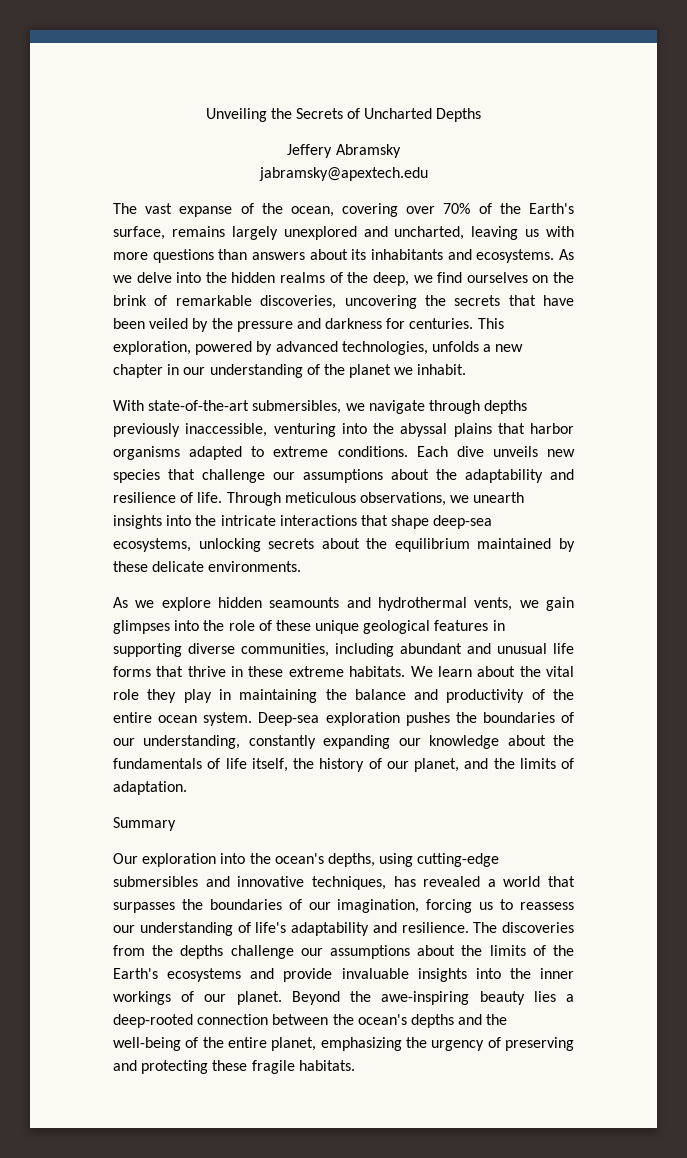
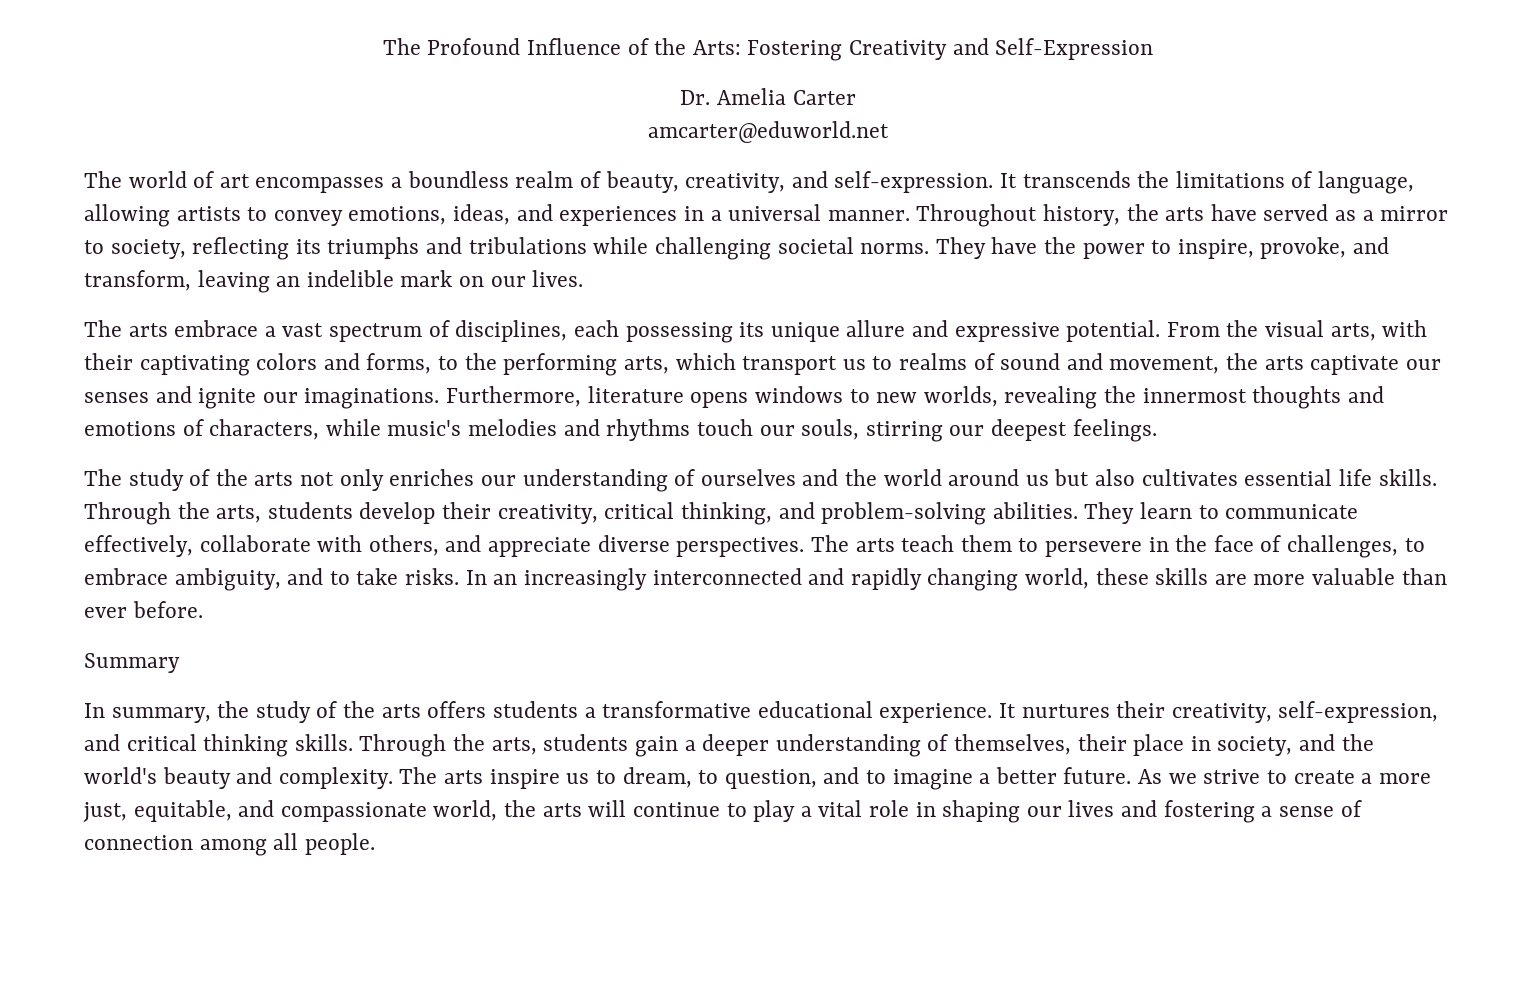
- Unveiling the Secrets of Uncharted Depths
- Jeffery Abramsky
- jabramsky@apextech.edu
- The vast expanse of the ocean, covering over 70% of the Earth's surface, remains largely unexplored and uncharted, leaving us with more questions than answers about its inhabitants and ecosystems. As we delve into the hidden realms of the deep, we find ourselves on the brink of remarkable discoveries, uncovering the secrets that have been veiled by the pressure and darkness for centuries. This exploration, powered by advanced technologies, unfolds a new chapter in our understanding of the planet we inhabit.
- With state-of-the-art submersibles, we navigate through depths previously inaccessible, venturing into the abyssal plains that harbor organisms adapted to extreme conditions. Each dive unveils new species that challenge our assumptions about the adaptability and resilience of life. Through meticulous observations, we unearth insights into the intricate interactions that shape deep-sea ecosystems, unlocking secrets about the equilibrium maintained by these delicate environments.
- As we explore hidden seamounts and hydrothermal vents, we gain glimpses into the role of these unique geological features in supporting diverse communities, including abundant and unusual life forms that thrive in these extreme habitats. We learn about the vital role they play in maintaining the balance and productivity of the entire ocean system. Deep-sea exploration pushes the boundaries of our understanding, constantly expanding our knowledge about the fundamentals of life itself, the history of our planet, and the limits of adaptation.
+ The Profound Influence of the Arts: Fostering Creativity and Self-Expression
+ Dr. Amelia Carter
+ amcarter@eduworld.net
+ The world of art encompasses a boundless realm of beauty, creativity, and self-expression. It transcends the limitations of language, allowing artists to convey emotions, ideas, and experiences in a universal manner. Throughout history, the arts have served as a mirror to society, reflecting its triumphs and tribulations while challenging societal norms. They have the power to inspire, provoke, and transform, leaving an indelible mark on our lives.
+ The arts embrace a vast spectrum of disciplines, each possessing its unique allure and expressive potential. From the visual arts, with their captivating colors and forms, to the performing arts, which transport us to realms of sound and movement, the arts captivate our senses and ignite our imaginations. Furthermore, literature opens windows to new worlds, revealing the innermost thoughts and emotions of characters, while music's melodies and rhythms touch our souls, stirring our deepest feelings.
+ The study of the arts not only enriches our understanding of ourselves and the world around us but also cultivates essential life skills. Through the arts, students develop their creativity, critical thinking, and problem-solving abilities. They learn to communicate effectively, collaborate with others, and appreciate diverse perspectives. The arts teach them to persevere in the face of challenges, to embrace ambiguity, and to take risks. In an increasingly interconnected and rapidly changing world, these skills are more valuable than ever before.
  Summary
- Our exploration into the ocean's depths, using cutting-edge submersibles and innovative techniques, has revealed a world that surpasses the boundaries of our imagination, forcing us to reassess our understanding of life's adaptability and resilience. The discoveries from the depths challenge our assumptions about the limits of the Earth's ecosystems and provide invaluable insights into the inner workings of our planet. Beyond the awe-inspiring beauty lies a deep-rooted connection between the ocean's depths and the well-being of the entire planet, emphasizing the urgency of preserving and protecting these fragile habitats.
+ In summary, the study of the arts offers students a transformative educational experience. It nurtures their creativity, self-expression, and critical thinking skills. Through the arts, students gain a deeper understanding of themselves, their place in society, and the world's beauty and complexity. The arts inspire us to dream, to question, and to imagine a better future. As we strive to create a more just, equitable, and compassionate world, the arts will continue to play a vital role in shaping our lives and fostering a sense of connection among all people.

